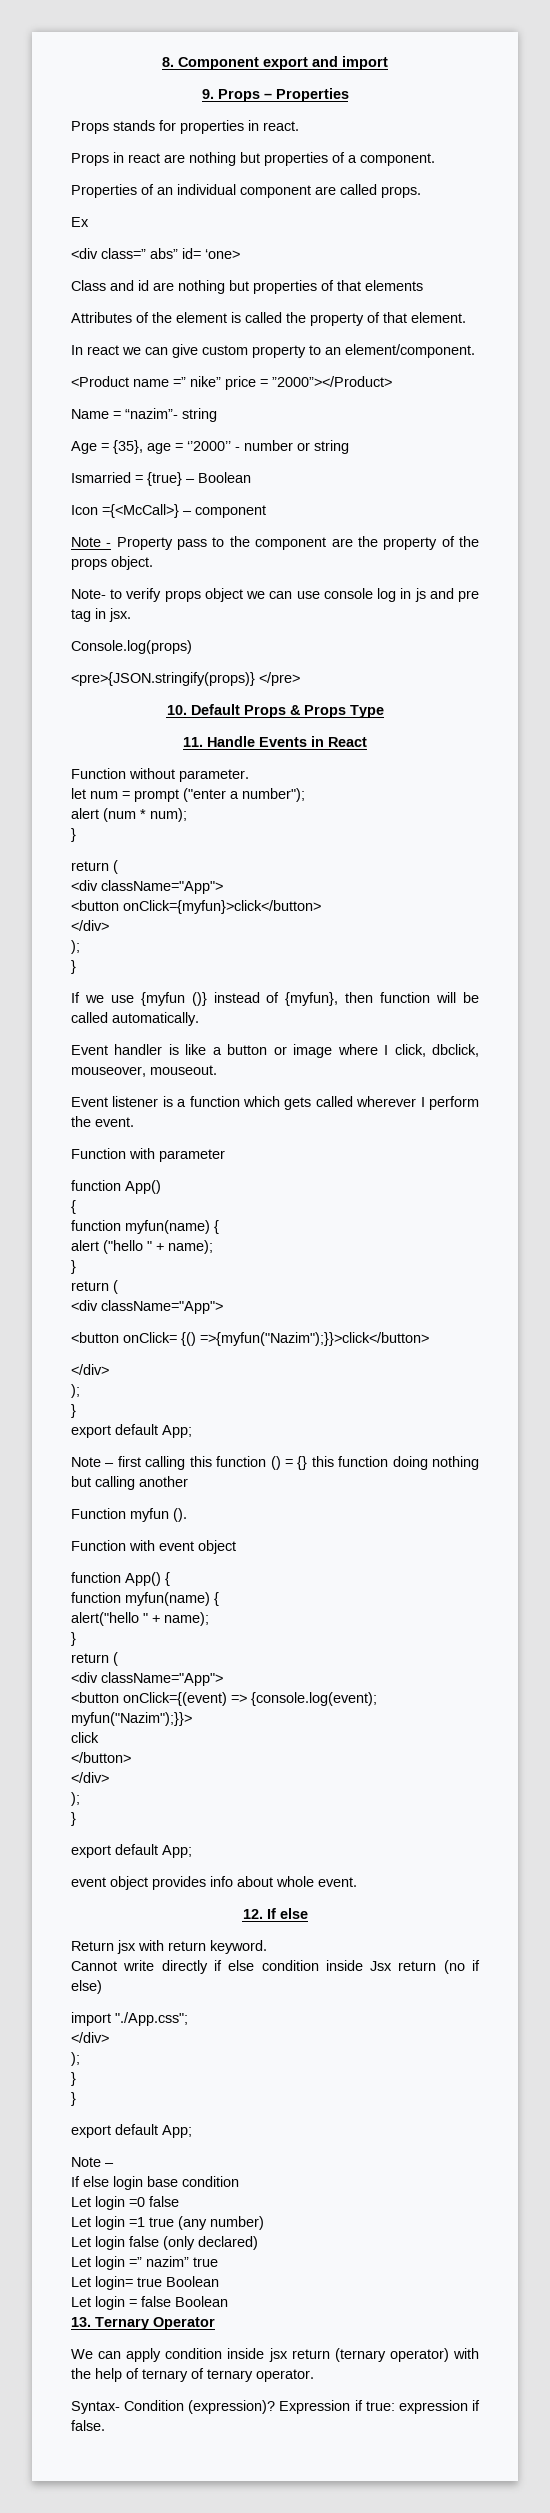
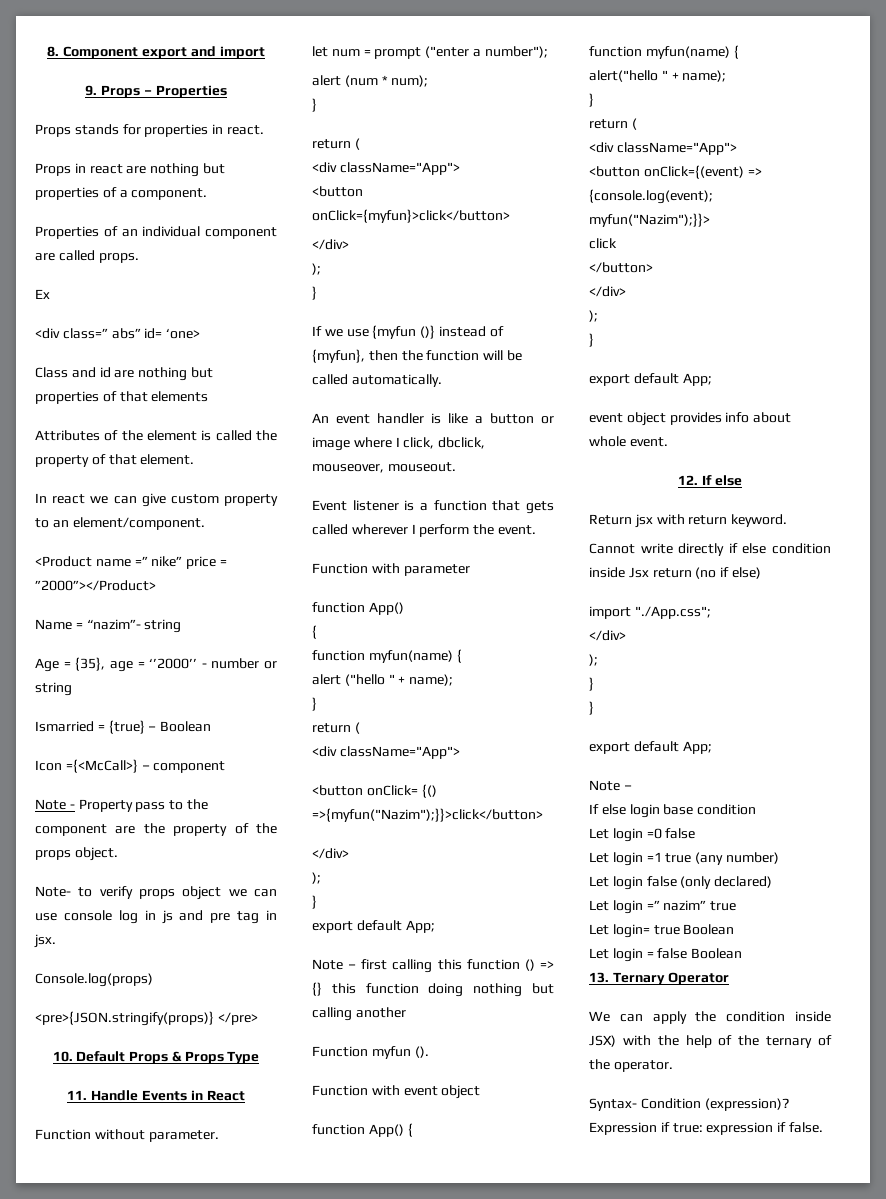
- If we use {myfun ()} instead of {myfun}, then function will be called automatically.
+ If we use {myfun ()} instead of {myfun}, then the function will be called automatically.
- Event handler is like a button or image where I click, dbclick, mouseover, mouseout.
+ An event handler is like a button or image where I click, dbclick, mouseover, mouseout.
- Event listener is a function which gets called wherever I perform the event.
+ Event listener is a function that gets called wherever I perform the event.
- Note – first calling this function () = {} this function doing nothing but calling another
+ Note – first calling this function () => {} this function doing nothing but calling another
- We can apply condition inside jsx return (ternary operator) with the help of ternary of ternary operator.
+ We can apply the condition inside JSX) with the help of the ternary of the operator.

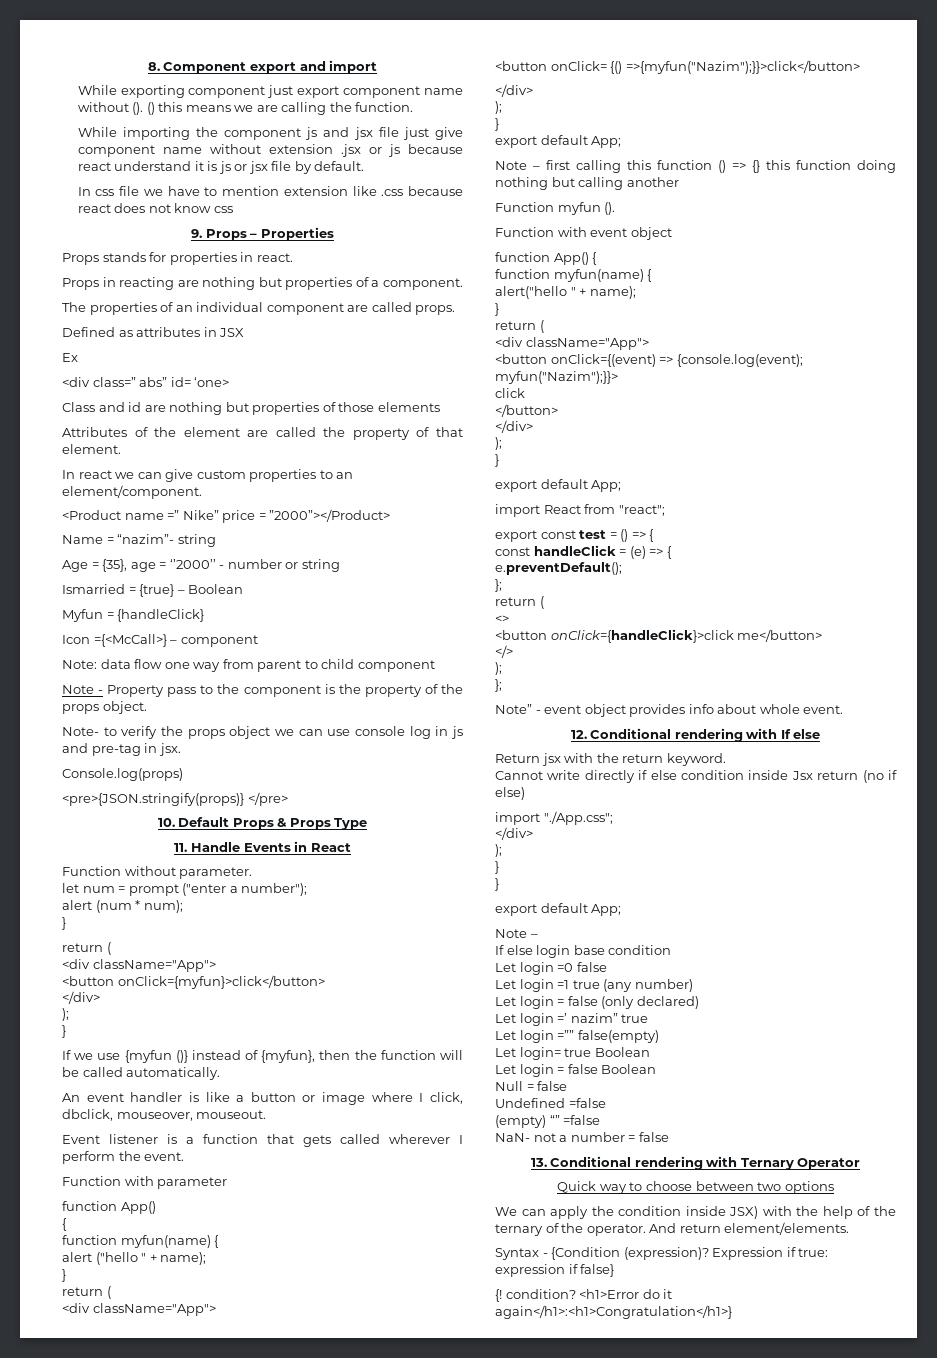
+ While exporting component just export component name without (). () this means we are calling the function.
+ While importing the component js and jsx file just give component name without extension .jsx or js because react understand it is js or jsx file by default.
+ In css file we have to mention extension like .css because react does not know css
- Props in react are nothing but properties of a component.
+ Props in reacting are nothing but properties of a component.
- Properties of an individual component are called props.
+ The properties of an individual component are called props.
+ Defined as attributes in JSX
- Class and id are nothing but properties of that elements
+ Class and id are nothing but properties of those elements
- Attributes of the element is called the property of that element.
+ Attributes of the element are called the property of that element.
- In react we can give custom property to an element/component.
+ In react we can give custom properties to an element/component.
- <Product name =” nike” price = ”2000”></Product>
+ <Product name =” Nike” price = ”2000”></Product>
+ Myfun = {handleClick}
+ Note: data flow one way from parent to child component
- Note - Property pass to the component are the property of the props object.
+ Note - Property pass to the component is the property of the props object.
- Note- to verify props object we can use console log in js and pre tag in jsx.
+ Note- to verify the props object we can use console log in js and pre-tag in jsx.
- event object provides info about whole event.
+ import React from "react";
+ export const test = () => {
+ const handleClick = (e) => {
+ e.preventDefault();
+ };
+ return (
+ <>
+ <button onClick={handleClick}>click me</button>
+ </>
+ );
+ };
+ Note” - event object provides info about whole event.
- 12. If else
+ 12. Conditional rendering with If else
- Return jsx with return keyword.
+ Return jsx with the return keyword.
- Let login false (only declared)
+ Let login = false (only declared)
- Let login =” nazim” true
+ Let login =’ nazim” true
+ Let login =”” false(empty)
- 13. Ternary Operator
+ Null = false
+ Undefined =false
+ (empty) “” =false
+ NaN- not a number = false
+ 13. Conditional rendering with Ternary Operator
+ Quick way to choose between two options
- We can apply the condition inside JSX) with the help of the ternary of the operator.
- Syntax- Condition (expression)?
+ We can apply the condition inside JSX) with the help of the ternary of the operator. And return element/elements.
+ Syntax - {Condition (expression)?
- Expression if true: expression if false.
+ Expression if true: expression if false}
+ {! condition? <h1>Error do it again</h1>:<h1>Congratulation</h1>}

